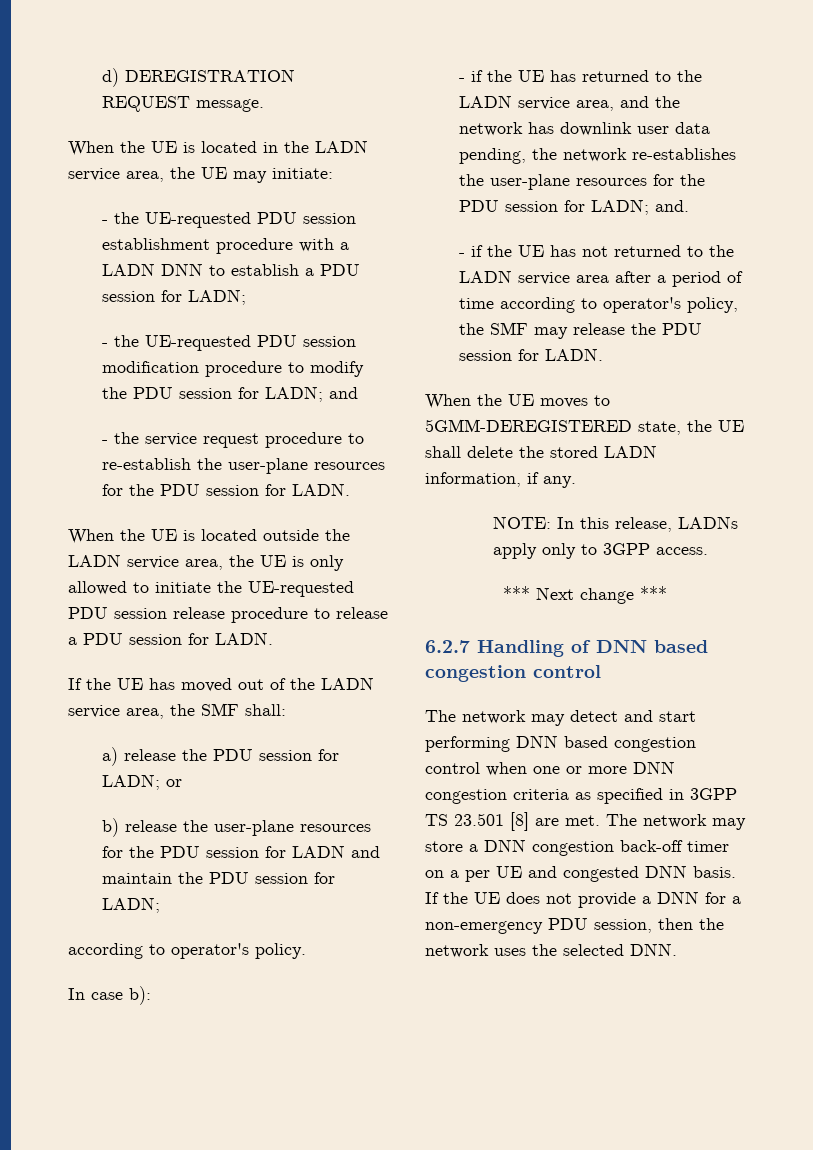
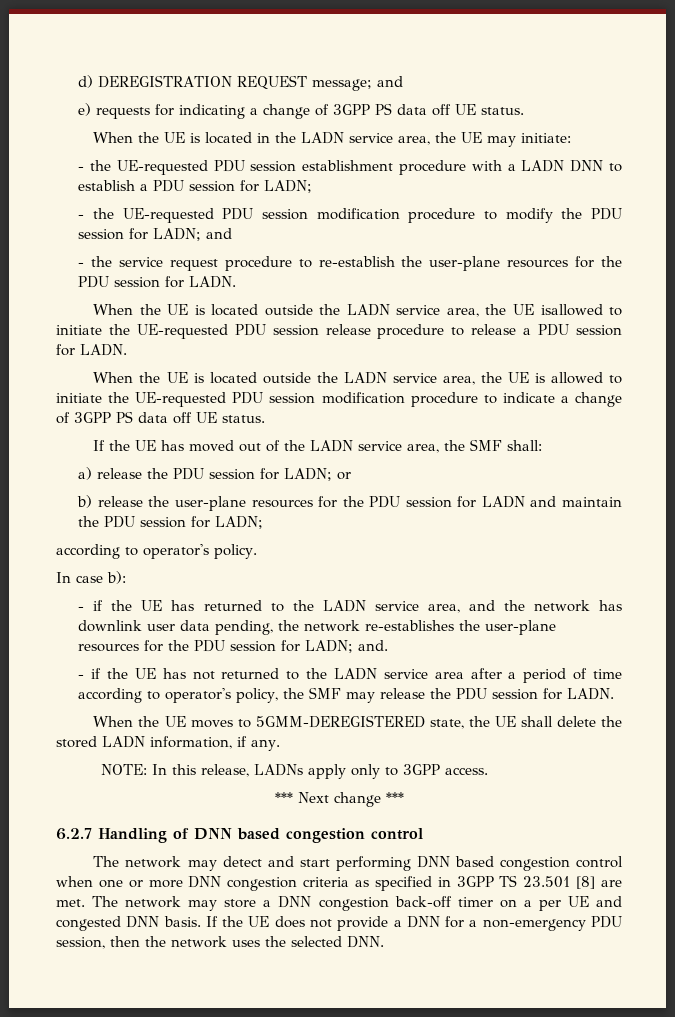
- d) DEREGISTRATION REQUEST message.
+ d) DEREGISTRATION REQUEST message; and
+ e) requests for indicating a change of 3GPP PS data off UE status.
- When the UE is located outside the LADN service area, the UE is only allowed to initiate the UE-requested PDU session release procedure to release a PDU session for LADN.
+ When the UE is located outside the LADN service area, the UE isallowed to initiate the UE-requested PDU session release procedure to release a PDU session for LADN.
+ When the UE is located outside the LADN service area, the UE is allowed to initiate the UE-requested PDU session modification procedure to indicate a change of 3GPP PS data off UE status.

